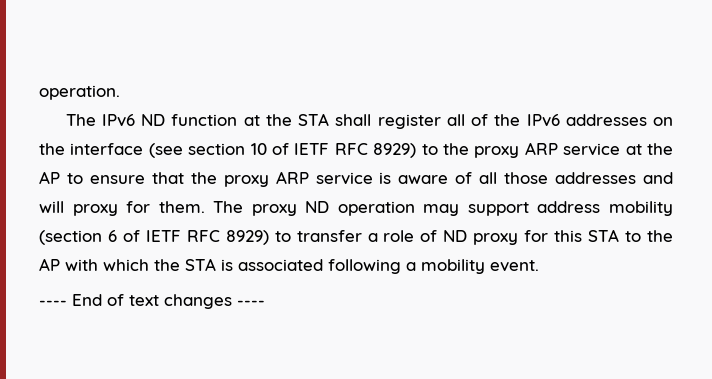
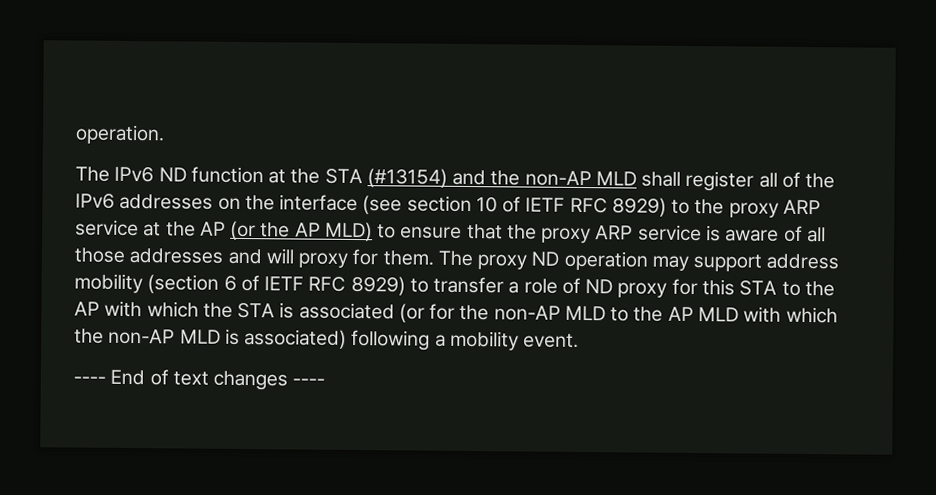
- The IPv6 ND function at the STA shall register all of the IPv6 addresses on the interface (see section 10 of IETF RFC 8929) to the proxy ARP service at the AP to ensure that the proxy ARP service is aware of all those addresses and will proxy for them.
+ The IPv6 ND function at the STA (#13154) and the non-AP MLD shall register all of the IPv6 addresses on the interface (see section 10 of IETF RFC 8929) to the proxy ARP service at the AP (or the AP MLD) to ensure that the proxy ARP service is aware of all those addresses and will proxy for them.
- The proxy ND operation may support address mobility (section 6 of IETF RFC 8929) to transfer a role of ND proxy for this STA to the AP with which the STA is associated following a mobility event.
+ The proxy ND operation may support address mobility (section 6 of IETF RFC 8929) to transfer a role of ND proxy for this STA to the AP with which the STA is associated (or for the non-AP MLD to the AP MLD with which the non-AP MLD is associated) following a mobility event.

